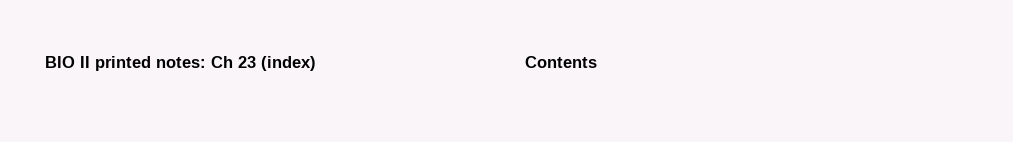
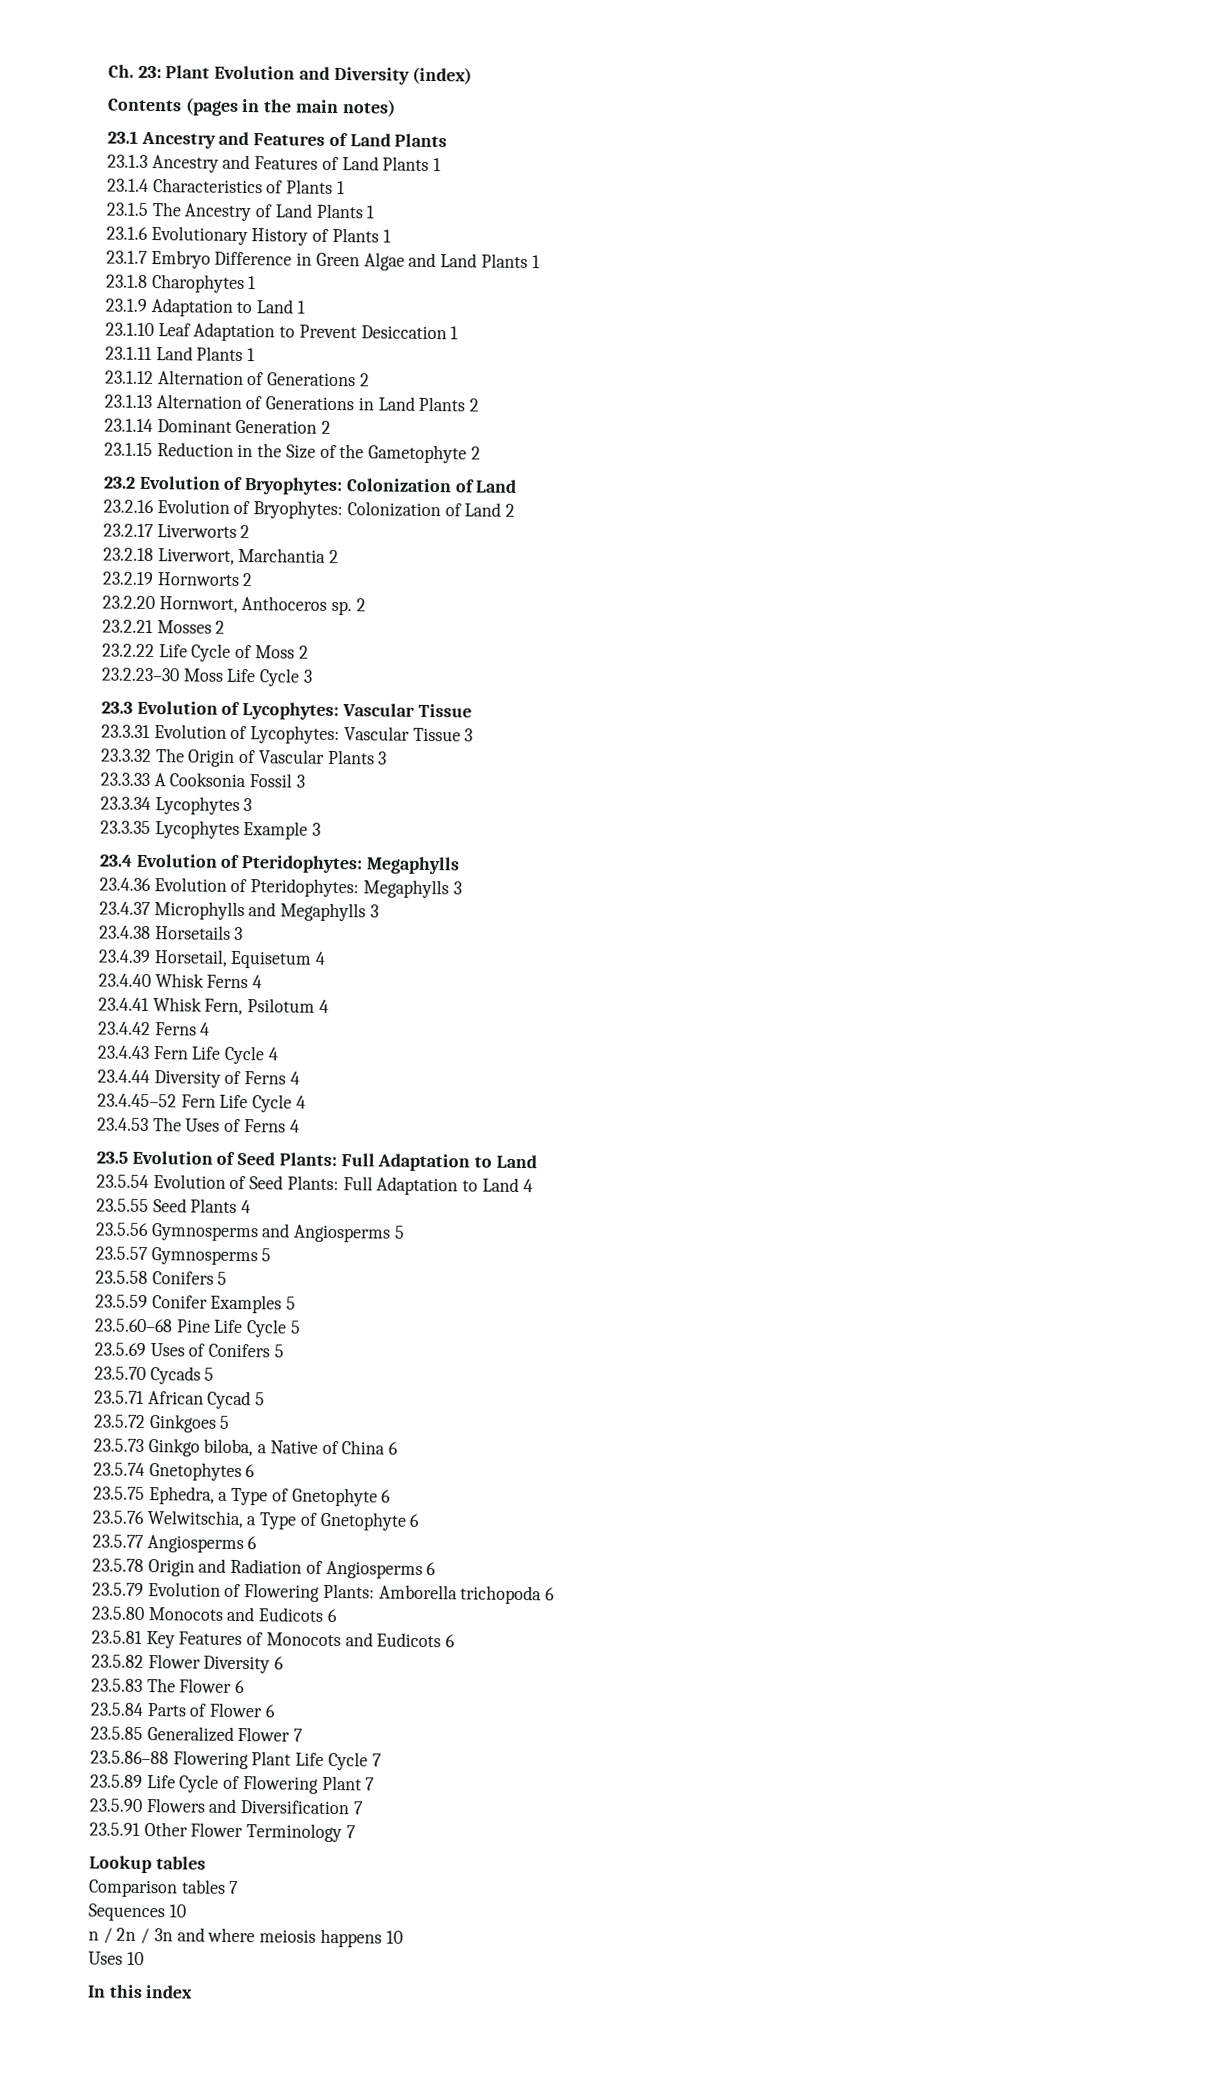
- BIO II printed notes: Ch 23 (index)
- Contents
+ Ch. 23: Plant Evolution and Diversity (index)
+ Contents (pages in the main notes)
+ 23.1 Ancestry and Features of Land Plants
+ 23.1.3 Ancestry and Features of Land Plants 1
+ 23.1.4 Characteristics of Plants 1
+ 23.1.5 The Ancestry of Land Plants 1
+ 23.1.6 Evolutionary History of Plants 1
+ 23.1.7 Embryo Difference in Green Algae and Land Plants 1
+ 23.1.8 Charophytes 1
+ 23.1.9 Adaptation to Land 1
+ 23.1.10 Leaf Adaptation to Prevent Desiccation 1
+ 23.1.11 Land Plants 1
+ 23.1.12 Alternation of Generations 2
+ 23.1.13 Alternation of Generations in Land Plants 2
+ 23.1.14 Dominant Generation 2
+ 23.1.15 Reduction in the Size of the Gametophyte 2
+ 23.2 Evolution of Bryophytes: Colonization of Land
+ 23.2.16 Evolution of Bryophytes: Colonization of Land 2
+ 23.2.17 Liverworts 2
+ 23.2.18 Liverwort, Marchantia 2
+ 23.2.19 Hornworts 2
+ 23.2.20 Hornwort, Anthoceros sp. 2
+ 23.2.21 Mosses 2
+ 23.2.22 Life Cycle of Moss 2
+ 23.2.23–30 Moss Life Cycle 3
+ 23.3 Evolution of Lycophytes: Vascular Tissue
+ 23.3.31 Evolution of Lycophytes: Vascular Tissue 3
+ 23.3.32 The Origin of Vascular Plants 3
+ 23.3.33 A Cooksonia Fossil 3
+ 23.3.34 Lycophytes 3
+ 23.3.35 Lycophytes Example 3
+ 23.4 Evolution of Pteridophytes: Megaphylls
+ 23.4.36 Evolution of Pteridophytes: Megaphylls 3
+ 23.4.37 Microphylls and Megaphylls 3
+ 23.4.38 Horsetails 3
+ 23.4.39 Horsetail, Equisetum 4
+ 23.4.40 Whisk Ferns 4
+ 23.4.41 Whisk Fern, Psilotum 4
+ 23.4.42 Ferns 4
+ 23.4.43 Fern Life Cycle 4
+ 23.4.44 Diversity of Ferns 4
+ 23.4.45–52 Fern Life Cycle 4
+ 23.4.53 The Uses of Ferns 4
+ 23.5 Evolution of Seed Plants: Full Adaptation to Land
+ 23.5.54 Evolution of Seed Plants: Full Adaptation to Land 4
+ 23.5.55 Seed Plants 4
+ 23.5.56 Gymnosperms and Angiosperms 5
+ 23.5.57 Gymnosperms 5
+ 23.5.58 Conifers 5
+ 23.5.59 Conifer Examples 5
+ 23.5.60–68 Pine Life Cycle 5
+ 23.5.69 Uses of Conifers 5
+ 23.5.70 Cycads 5
+ 23.5.71 African Cycad 5
+ 23.5.72 Ginkgoes 5
+ 23.5.73 Ginkgo biloba, a Native of China 6
+ 23.5.74 Gnetophytes 6
+ 23.5.75 Ephedra, a Type of Gnetophyte 6
+ 23.5.76 Welwitschia, a Type of Gnetophyte 6
+ 23.5.77 Angiosperms 6
+ 23.5.78 Origin and Radiation of Angiosperms 6
+ 23.5.79 Evolution of Flowering Plants: Amborella trichopoda 6
+ 23.5.80 Monocots and Eudicots 6
+ 23.5.81 Key Features of Monocots and Eudicots 6
+ 23.5.82 Flower Diversity 6
+ 23.5.83 The Flower 6
+ 23.5.84 Parts of Flower 6
+ 23.5.85 Generalized Flower 7
+ 23.5.86–88 Flowering Plant Life Cycle 7
+ 23.5.89 Life Cycle of Flowering Plant 7
+ 23.5.90 Flowers and Diversification 7
+ 23.5.91 Other Flower Terminology 7
+ Lookup tables
+ Comparison tables 7
+ Sequences 10
+ n / 2n / 3n and where meiosis happens 10
+ Uses 10
+ In this index

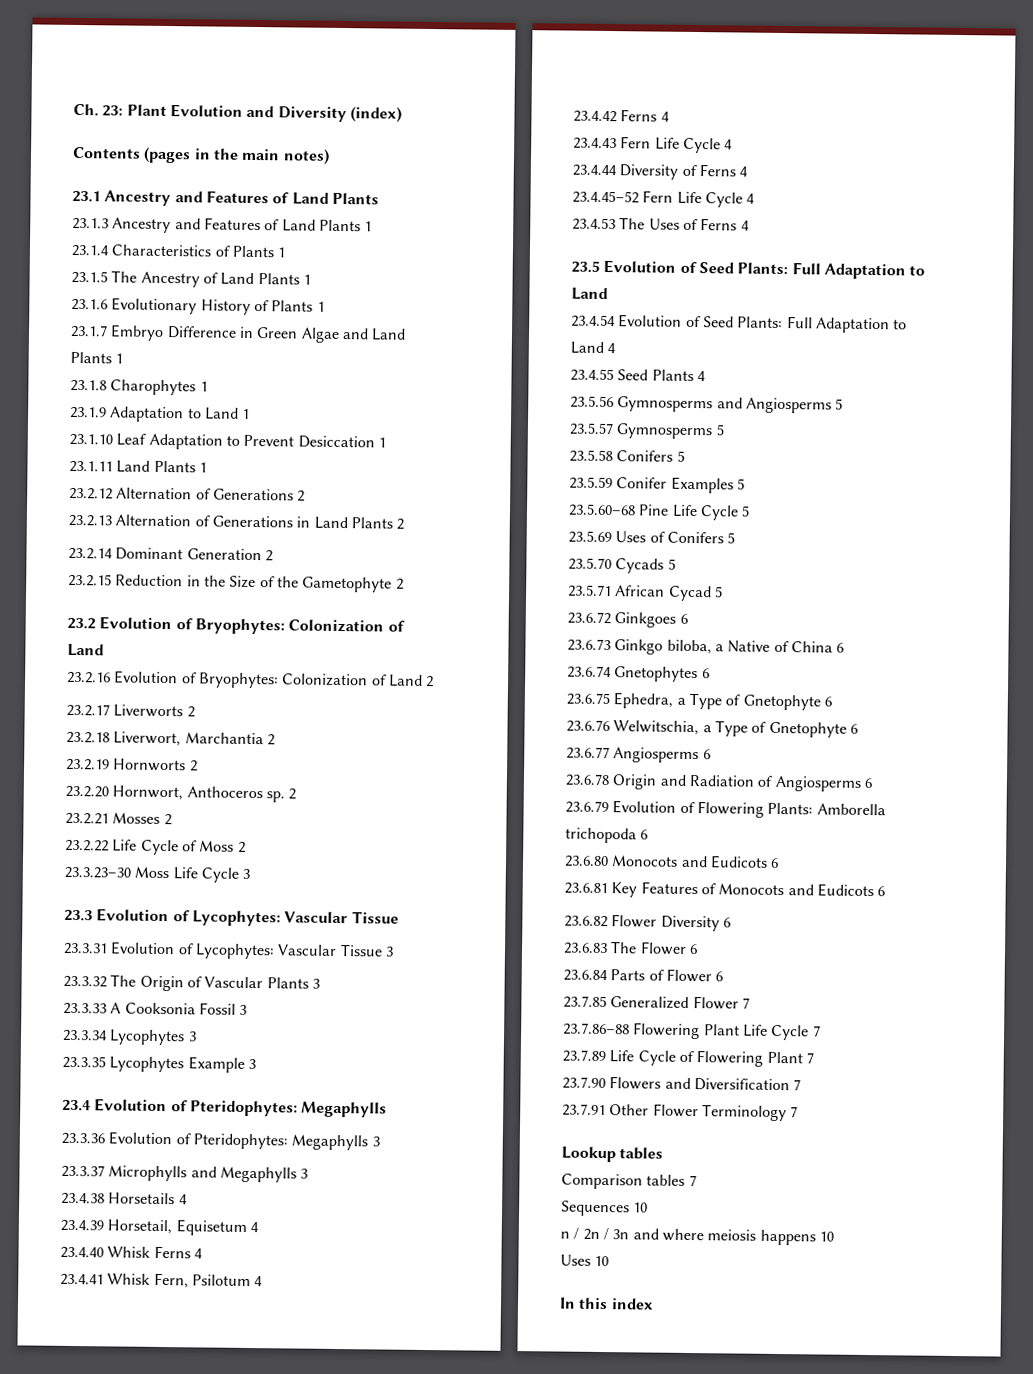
- 23.1.12 Alternation of Generations 2
+ 23.2.12 Alternation of Generations 2
- 23.1.13 Alternation of Generations in Land Plants 2
+ 23.2.13 Alternation of Generations in Land Plants 2
- 23.1.14 Dominant Generation 2
+ 23.2.14 Dominant Generation 2
- 23.1.15 Reduction in the Size of the Gametophyte 2
+ 23.2.15 Reduction in the Size of the Gametophyte 2
- 23.2.23–30 Moss Life Cycle 3
+ 23.3.23–30 Moss Life Cycle 3
- 23.4.36 Evolution of Pteridophytes: Megaphylls 3
+ 23.3.36 Evolution of Pteridophytes: Megaphylls 3
- 23.4.37 Microphylls and Megaphylls 3
+ 23.3.37 Microphylls and Megaphylls 3
- 23.4.38 Horsetails 3
+ 23.4.38 Horsetails 4
- 23.5.54 Evolution of Seed Plants: Full Adaptation to Land 4
+ 23.4.54 Evolution of Seed Plants: Full Adaptation to Land 4
- 23.5.55 Seed Plants 4
+ 23.4.55 Seed Plants 4
- 23.5.72 Ginkgoes 5
- 23.5.73 Ginkgo biloba, a Native of China 6
+ 23.6.72 Ginkgoes 6
+ 23.6.73 Ginkgo biloba, a Native of China 6
- 23.5.74 Gnetophytes 6
+ 23.6.74 Gnetophytes 6
- 23.5.75 Ephedra, a Type of Gnetophyte 6
+ 23.6.75 Ephedra, a Type of Gnetophyte 6
- 23.5.76 Welwitschia, a Type of Gnetophyte 6
+ 23.6.76 Welwitschia, a Type of Gnetophyte 6
- 23.5.77 Angiosperms 6
- 23.5.78 Origin and Radiation of Angiosperms 6
+ 23.6.77 Angiosperms 6
+ 23.6.78 Origin and Radiation of Angiosperms 6
- 23.5.79 Evolution of Flowering Plants: Amborella trichopoda 6
+ 23.6.79 Evolution of Flowering Plants: Amborella trichopoda 6
- 23.5.80 Monocots and Eudicots 6
- 23.5.81 Key Features of Monocots and Eudicots 6
+ 23.6.80 Monocots and Eudicots 6
+ 23.6.81 Key Features of Monocots and Eudicots 6
- 23.5.82 Flower Diversity 6
+ 23.6.82 Flower Diversity 6
- 23.5.83 The Flower 6
+ 23.6.83 The Flower 6
- 23.5.84 Parts of Flower 6
+ 23.6.84 Parts of Flower 6
- 23.5.85 Generalized Flower 7
+ 23.7.85 Generalized Flower 7
- 23.5.86–88 Flowering Plant Life Cycle 7
+ 23.7.86–88 Flowering Plant Life Cycle 7
- 23.5.89 Life Cycle of Flowering Plant 7
+ 23.7.89 Life Cycle of Flowering Plant 7
- 23.5.90 Flowers and Diversification 7
+ 23.7.90 Flowers and Diversification 7
- 23.5.91 Other Flower Terminology 7
+ 23.7.91 Other Flower Terminology 7

